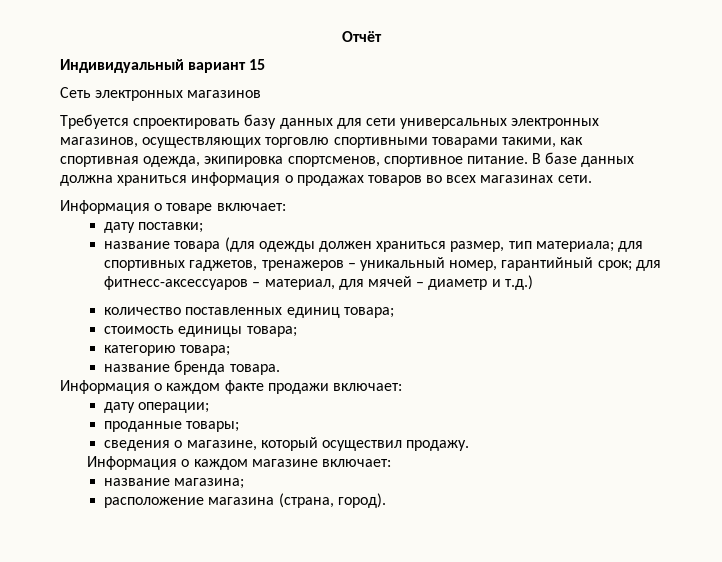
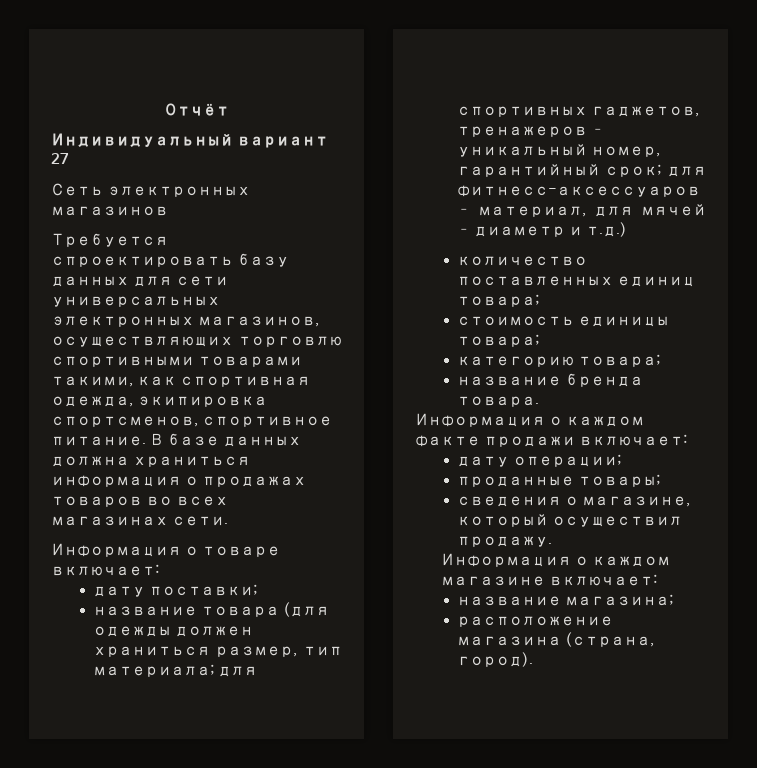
- Индивидуальный вариант 15
+ Индивидуальный вариант 27

